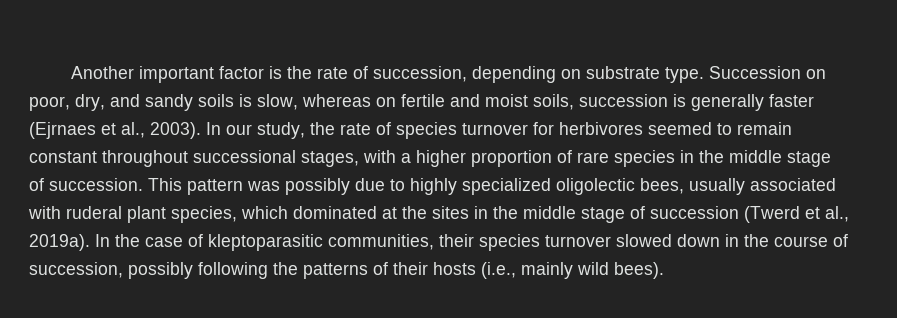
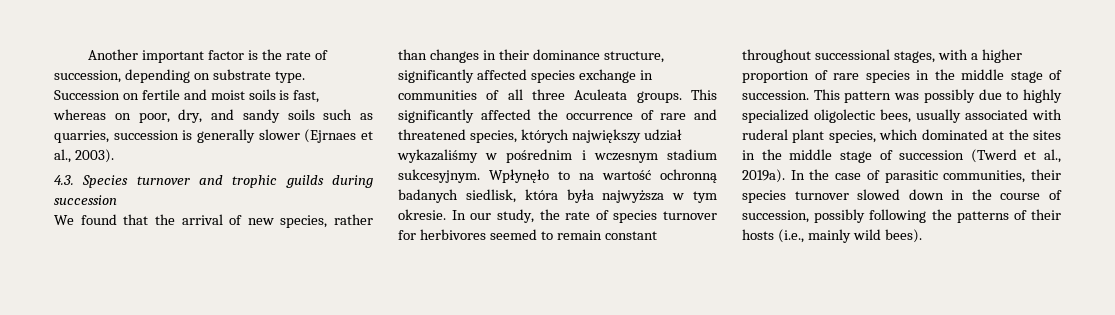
- Succession on poor, dry, and sandy soils is slow, whereas on fertile and moist soils, succession is generally faster (Ejrnaes et al., 2003).
+ Succession on fertile and moist soils is fast, whereas on poor, dry, and sandy soils such as quarries, succession is generally slower (Ejrnaes et al., 2003).
+ 4.3. Species turnover and trophic guilds during succession
+ We found that the arrival of new species, rather than changes in their dominance structure, significantly affected species exchange in communities of all three Aculeata groups. This significantly affected the occurrence of rare and threatened species, których największy udział wykazaliśmy w pośrednim i wczesnym stadium sukcesyjnym. Wpłynęło to na wartość ochronną badanych siedlisk, która była najwyższa w tym okresie.
- In the case of kleptoparasitic communities, their species turnover slowed down in the course of succession, possibly following the patterns of their hosts (i.e., mainly wild bees).
+ In the case of parasitic communities, their species turnover slowed down in the course of succession, possibly following the patterns of their hosts (i.e., mainly wild bees).

